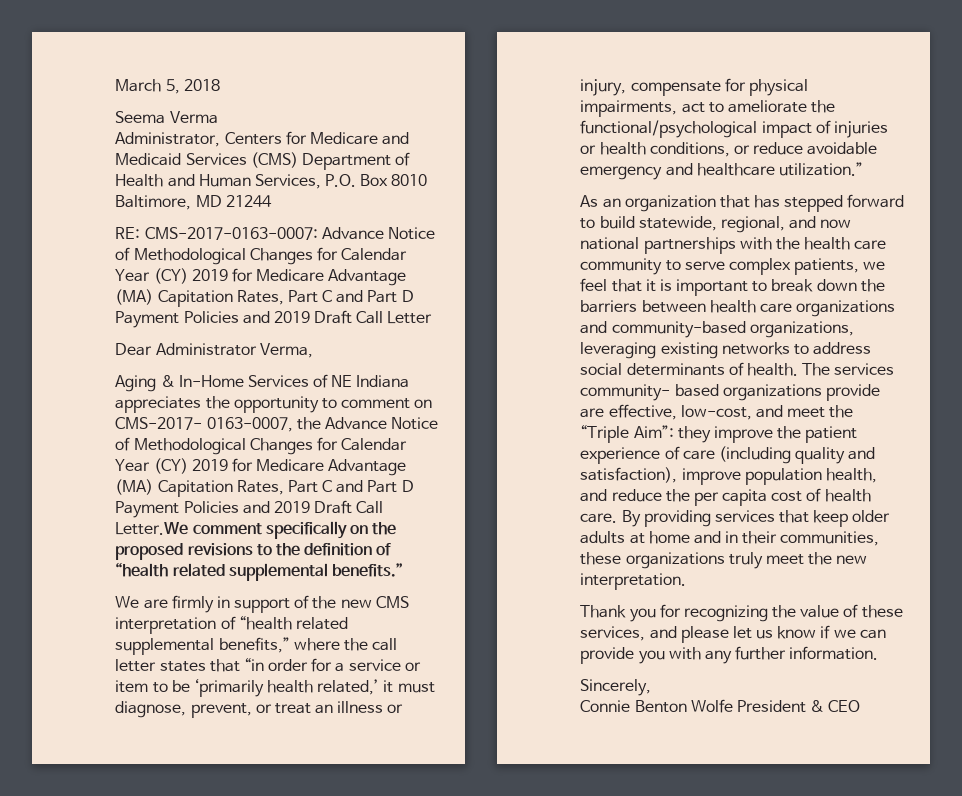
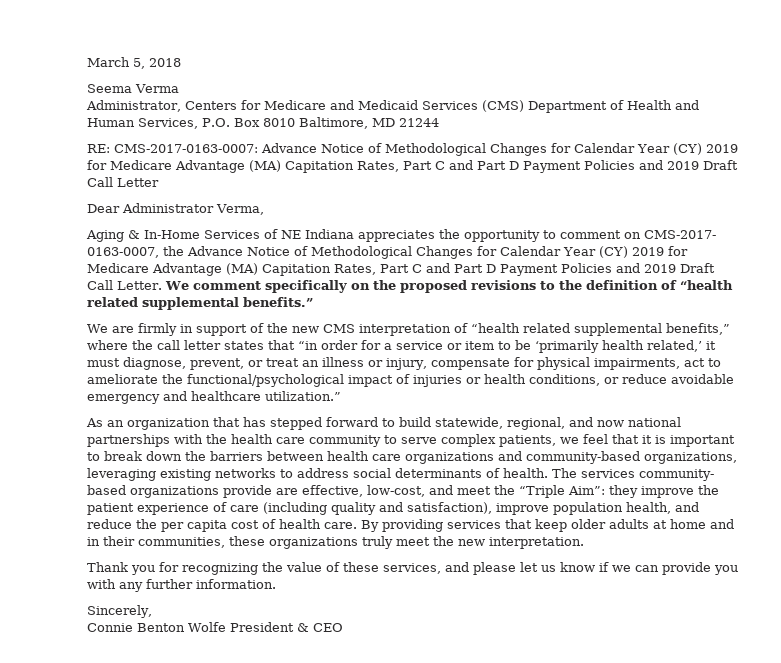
- Aging & In-Home Services of NE Indiana appreciates the opportunity to comment on CMS-2017- 0163-0007, the Advance Notice of Methodological Changes for Calendar Year (CY) 2019 for Medicare Advantage (MA) Capitation Rates, Part C and Part D Payment Policies and 2019 Draft Call Letter.We comment specifically on the proposed revisions to the definition of “health related supplemental benefits.”
+ Aging & In-Home Services of NE Indiana appreciates the opportunity to comment on CMS-2017- 0163-0007, the Advance Notice of Methodological Changes for Calendar Year (CY) 2019 for Medicare Advantage (MA) Capitation Rates, Part C and Part D Payment Policies and 2019 Draft Call Letter. We comment specifically on the proposed revisions to the definition of “health related supplemental benefits.”

